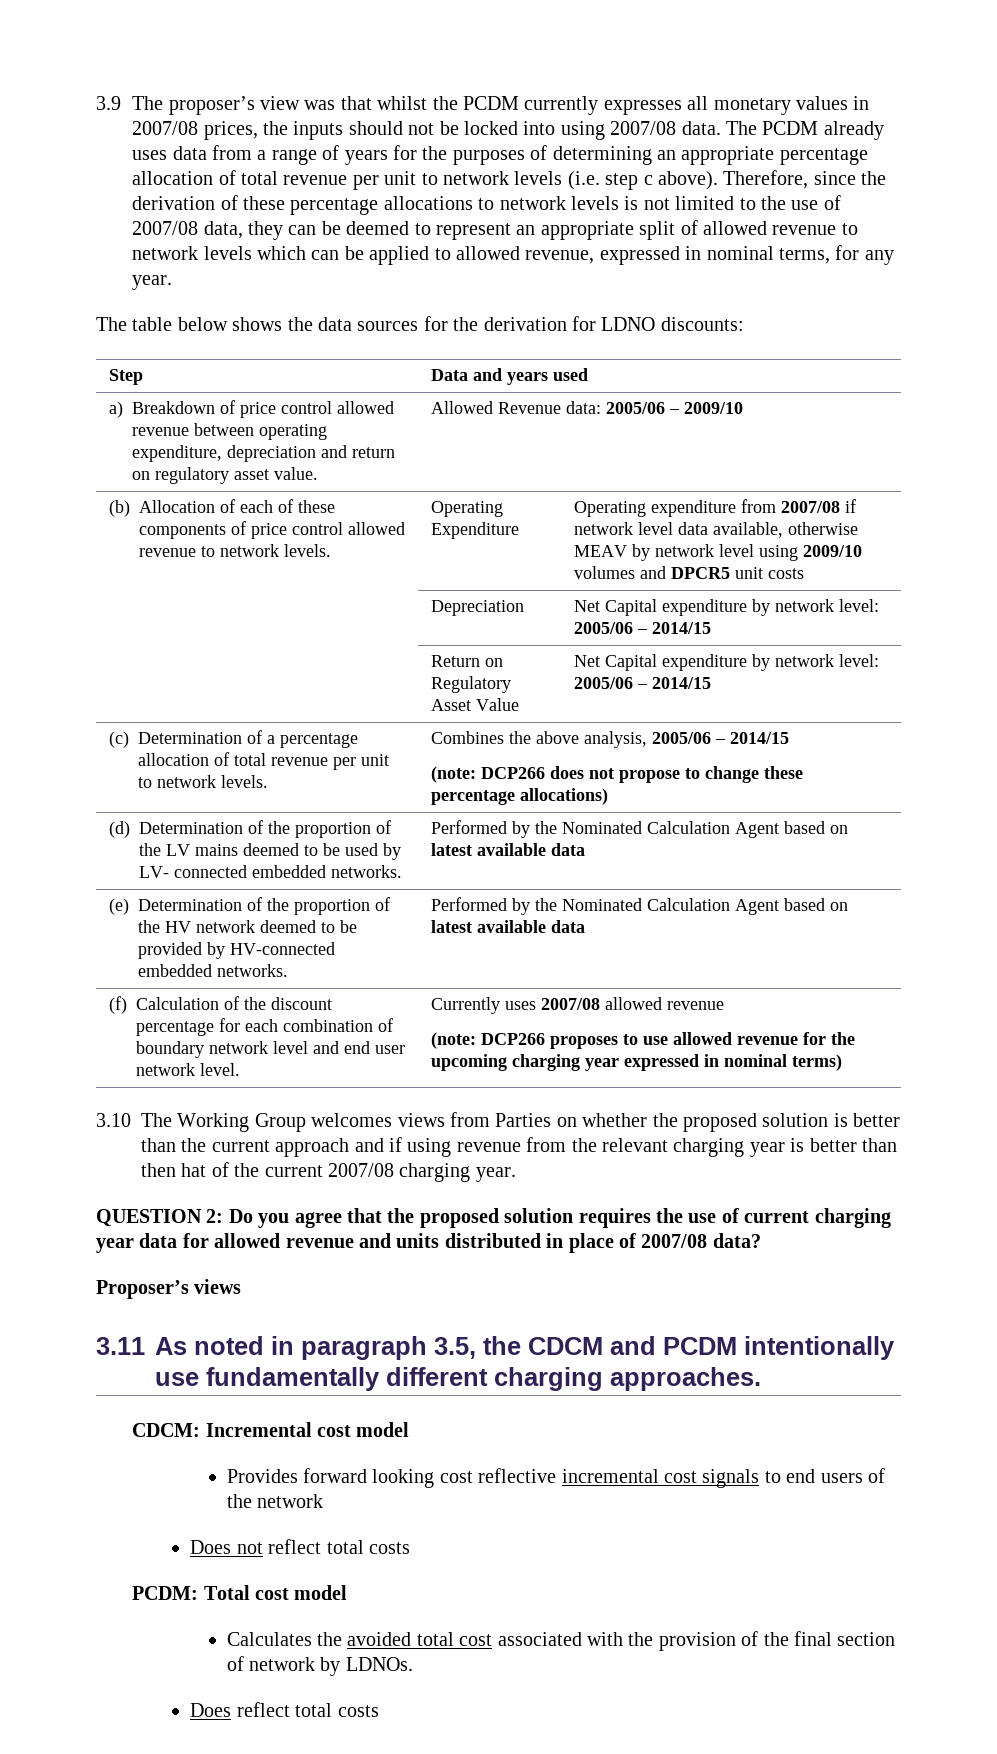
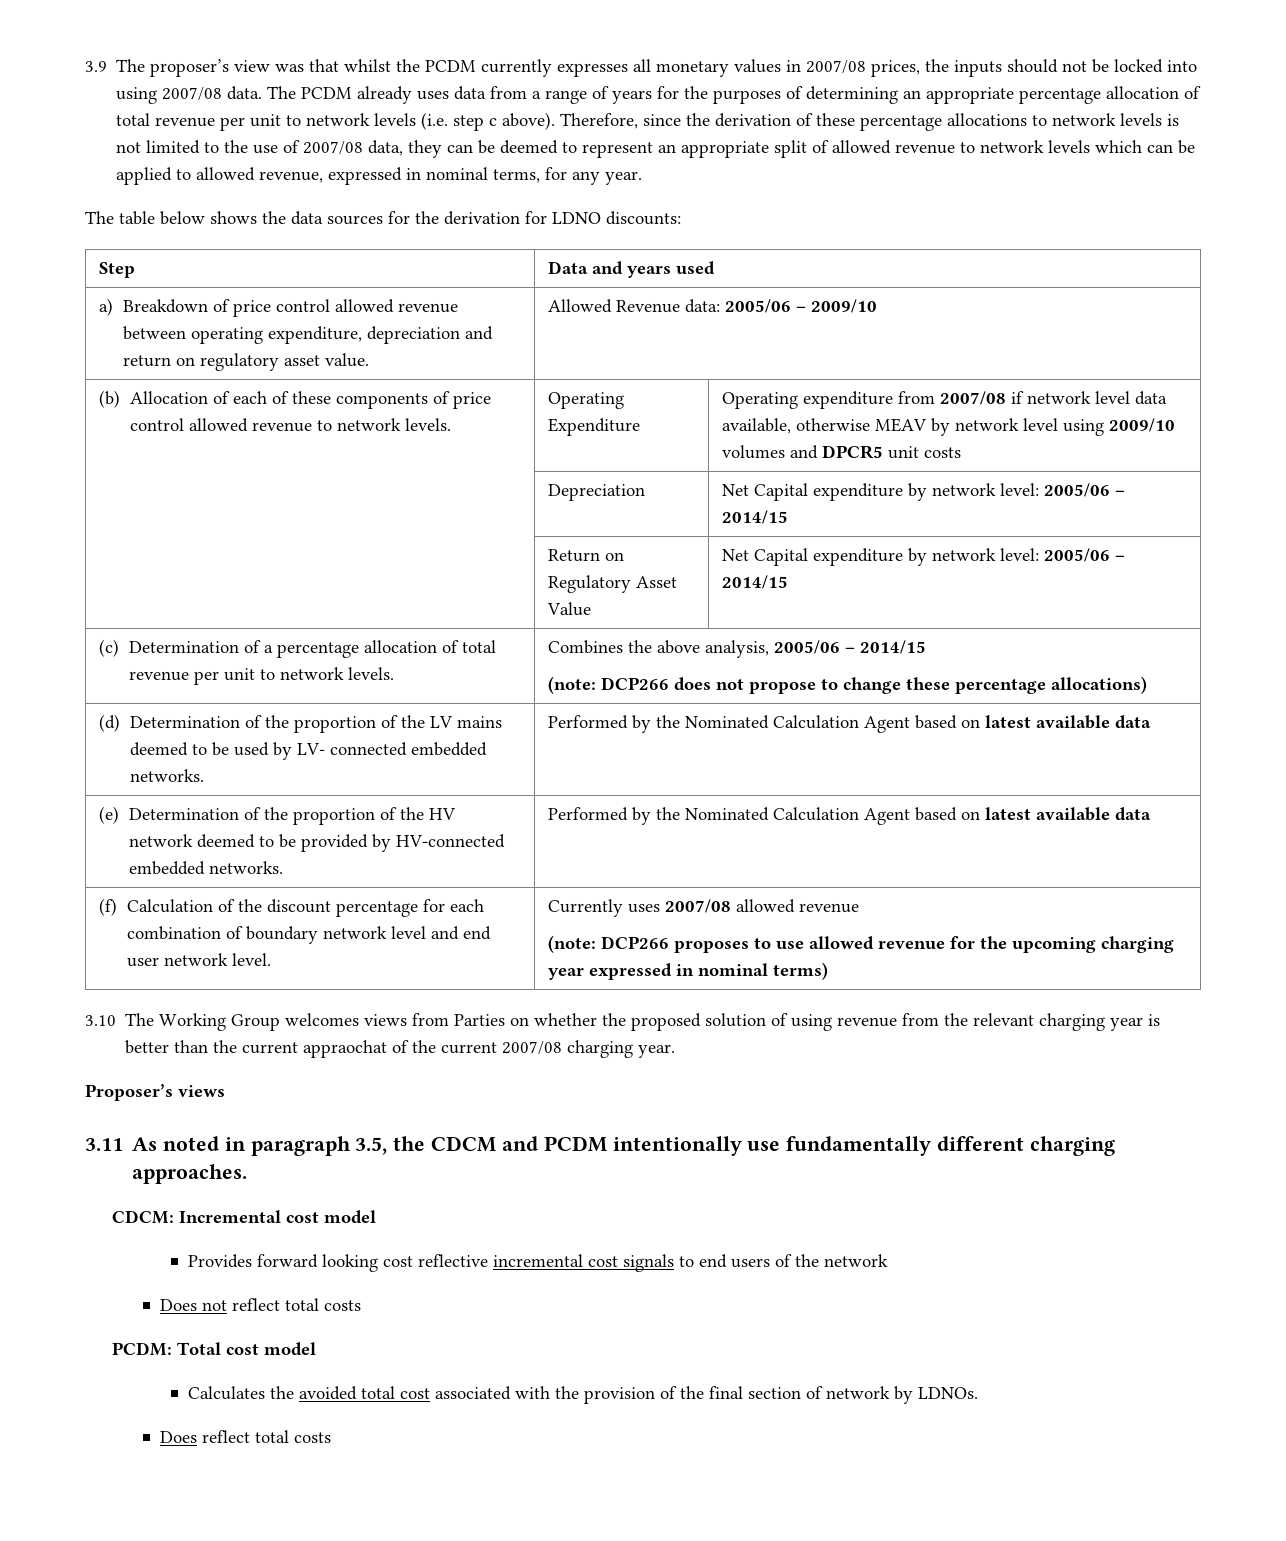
- 3.10 The Working Group welcomes views from Parties on whether the proposed solution is better than the current approach and if using revenue from the relevant charging year is better than then hat of the current 2007/08 charging year.
+ 3.10 The Working Group welcomes views from Parties on whether the proposed solution of using revenue from the relevant charging year is better than the current appraochat of the current 2007/08 charging year.
- QUESTION 2: Do you agree that the proposed solution requires the use of current charging year data for allowed revenue and units distributed in place of 2007/08 data?

